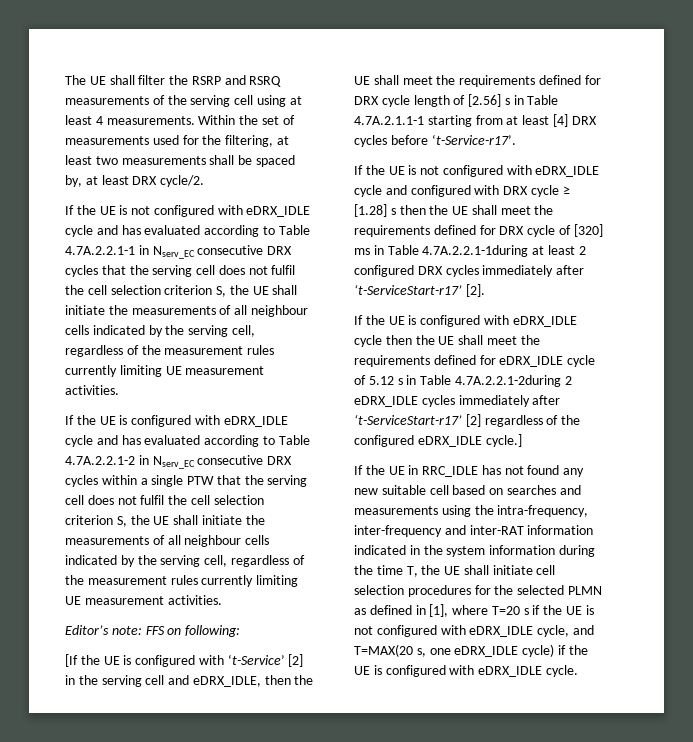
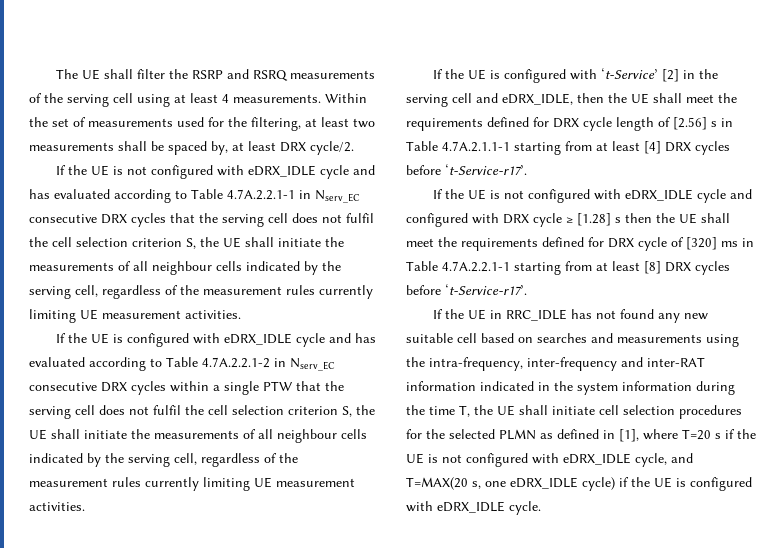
- Editor’s note: FFS on following:
- [If the UE is configured with ‘t-Service’ [2] in the serving cell and eDRX_IDLE, then the UE shall meet the requirements defined for DRX cycle length of [2.56] s in Table 4.7A.2.1.1-1 starting from at least [4] DRX cycles before ‘t-Service-r17’.
+ If the UE is configured with ‘t-Service’ [2] in the serving cell and eDRX_IDLE, then the UE shall meet the requirements defined for DRX cycle length of [2.56] s in Table 4.7A.2.1.1-1 starting from at least [4] DRX cycles before ‘t-Service-r17’.
- If the UE is not configured with eDRX_IDLE cycle and configured with DRX cycle ≥ [1.28] s then the UE shall meet the requirements defined for DRX cycle of [320] ms in Table 4.7A.2.2.1-1during at least 2 configured DRX cycles immediately after ‘t-ServiceStart-r17’ [2].
- If the UE is configured with eDRX_IDLE cycle then the UE shall meet the requirements defined for eDRX_IDLE cycle of 5.12 s in Table 4.7A.2.2.1-2during 2 eDRX_IDLE cycles immediately after ‘t-ServiceStart-r17’ [2] regardless of the configured eDRX_IDLE cycle.]
+ If the UE is not configured with eDRX_IDLE cycle and configured with DRX cycle ≥ [1.28] s then the UE shall meet the requirements defined for DRX cycle of [320] ms in Table 4.7A.2.2.1-1 starting from at least [8] DRX cycles before ‘t-Service-r17’.

